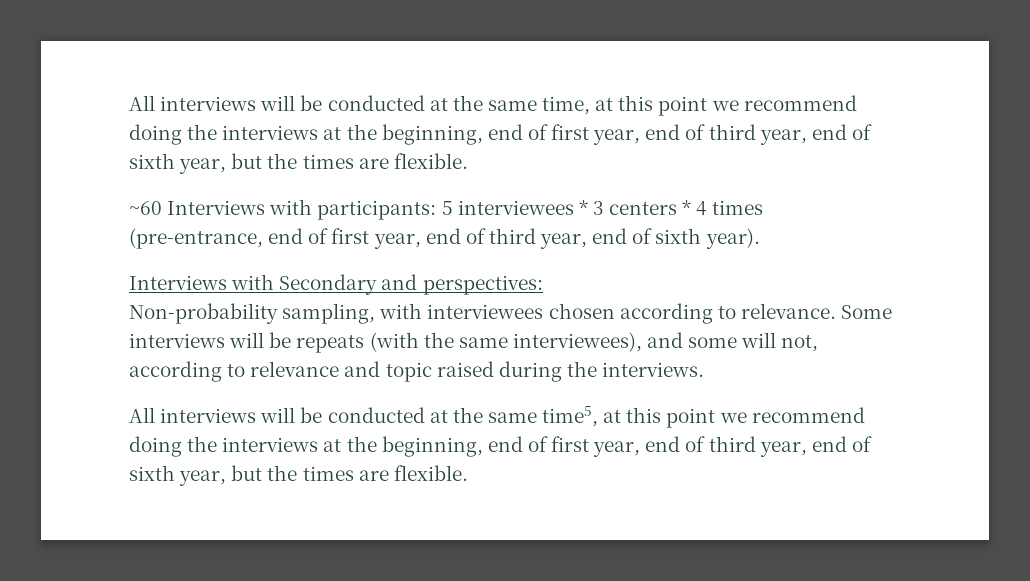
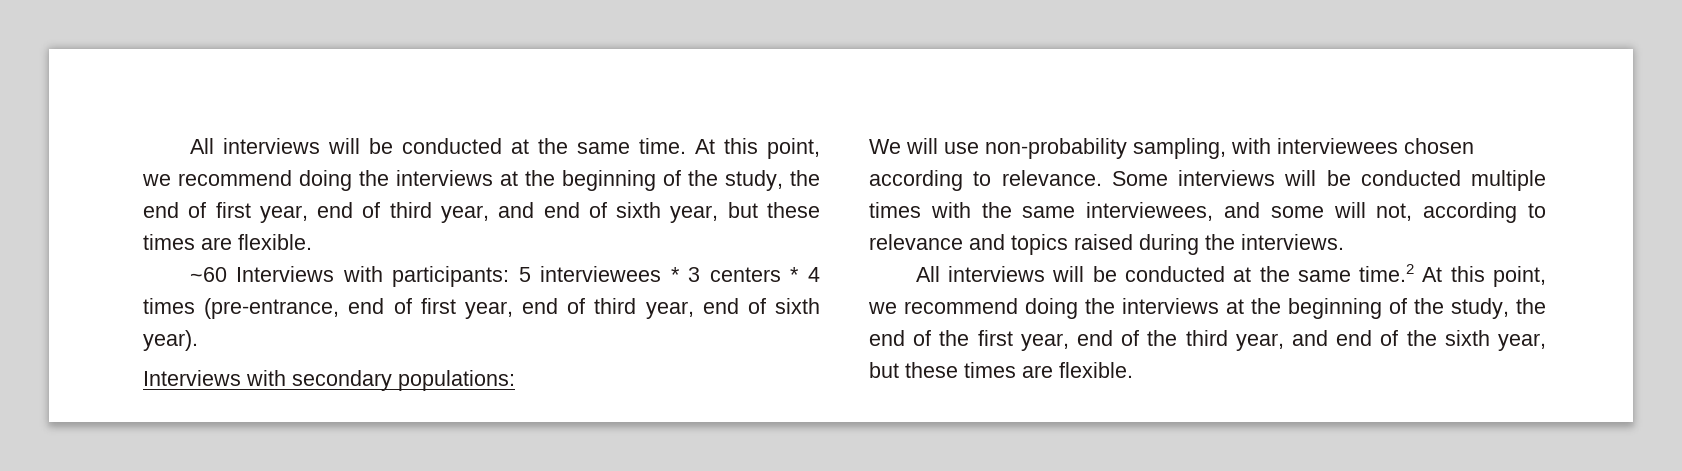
- All interviews will be conducted at the same time, at this point we recommend doing the interviews at the beginning, end of first year, end of third year, end of sixth year, but the times are flexible.
+ All interviews will be conducted at the same time. At this point, we recommend doing the interviews at the beginning of the study, the end of first year, end of third year, and end of sixth year, but these times are flexible.
- Interviews with Secondary and perspectives:
- Non-probability sampling, with interviewees chosen according to relevance.
+ Interviews with secondary populations:
+ We will use non-probability sampling, with interviewees chosen according to relevance.
- Some interviews will be repeats (with the same interviewees), and some will not, according to relevance and topic raised during the interviews.
+ Some interviews will be conducted multiple times with the same interviewees, and some will not, according to relevance and topics raised during the interviews.
- All interviews will be conducted at the same time5, at this point we recommend doing the interviews at the beginning, end of first year, end of third year, end of sixth year, but the times are flexible.
+ All interviews will be conducted at the same time.2 At this point, we recommend doing the interviews at the beginning of the study, the end of the first year, end of the third year, and end of the sixth year, but these times are flexible.

